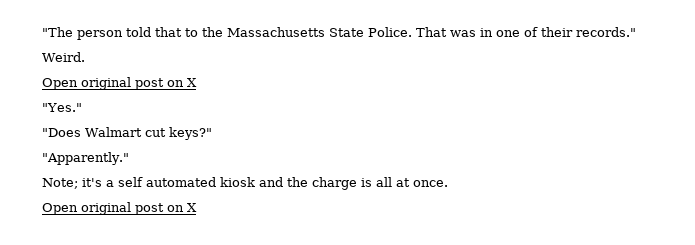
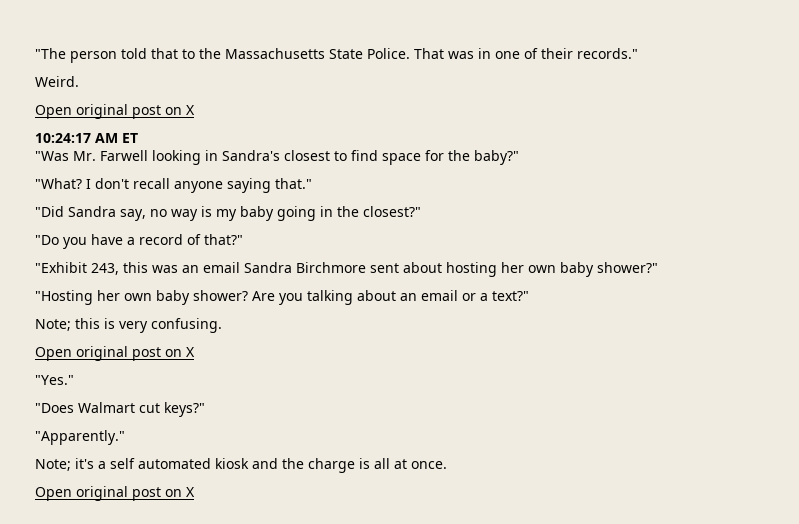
+ 10:24:17 AM ET
+ "Was Mr. Farwell looking in Sandra's closest to find space for the baby?"
+ "What? I don't recall anyone saying that."
+ "Did Sandra say, no way is my baby going in the closest?"
+ "Do you have a record of that?"
+ "Exhibit 243, this was an email Sandra Birchmore sent about hosting her own baby shower?"
+ "Hosting her own baby shower? Are you talking about an email or a text?"
+ Note; this is very confusing.
+ Open original post on X

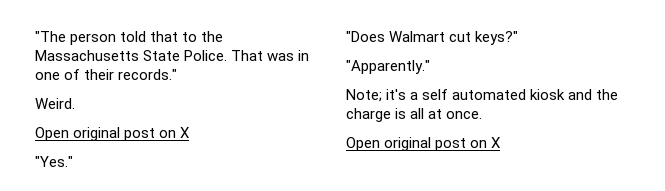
- 10:24:17 AM ET
- "Was Mr. Farwell looking in Sandra's closest to find space for the baby?"
- "What? I don't recall anyone saying that."
- "Did Sandra say, no way is my baby going in the closest?"
- "Do you have a record of that?"
- "Exhibit 243, this was an email Sandra Birchmore sent about hosting her own baby shower?"
- "Hosting her own baby shower? Are you talking about an email or a text?"
- Note; this is very confusing.
- Open original post on X

